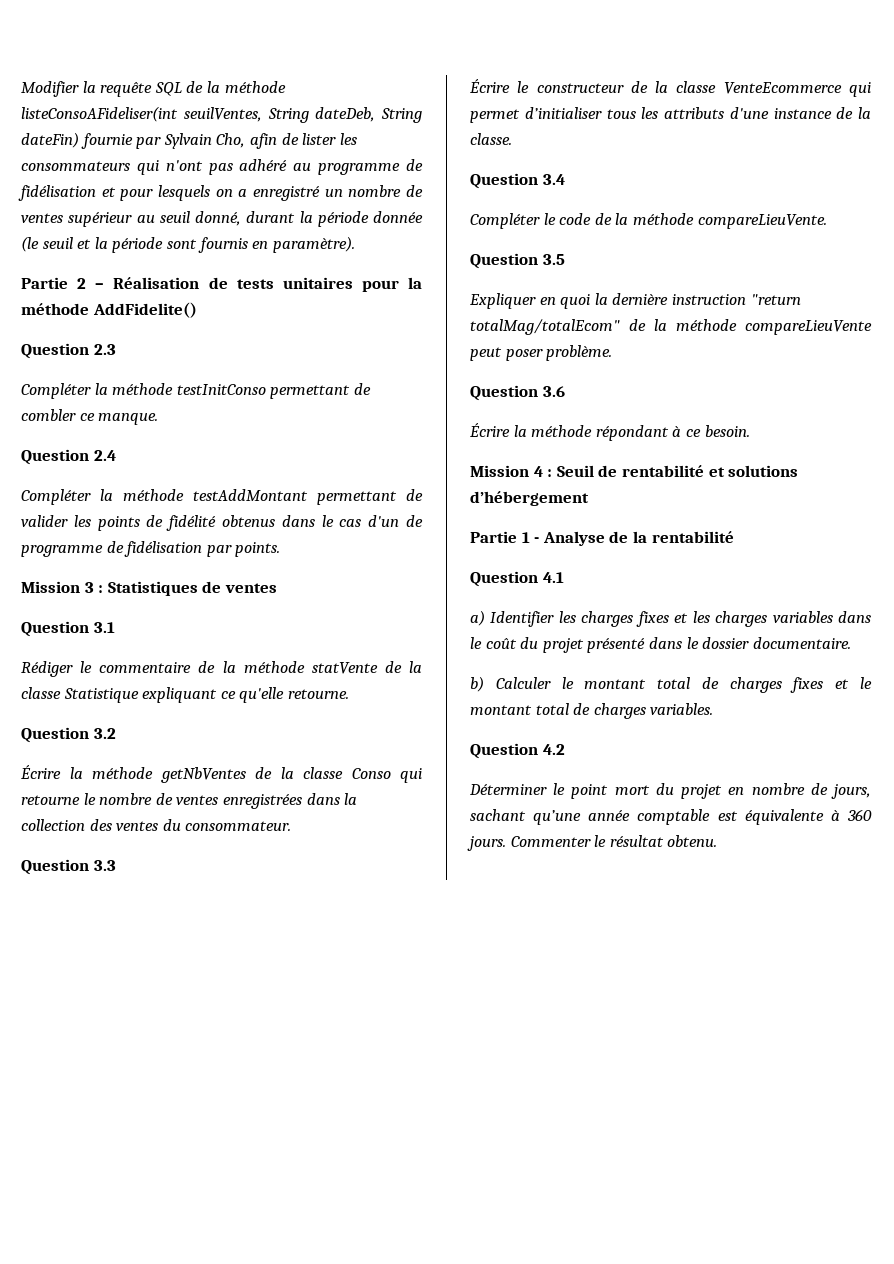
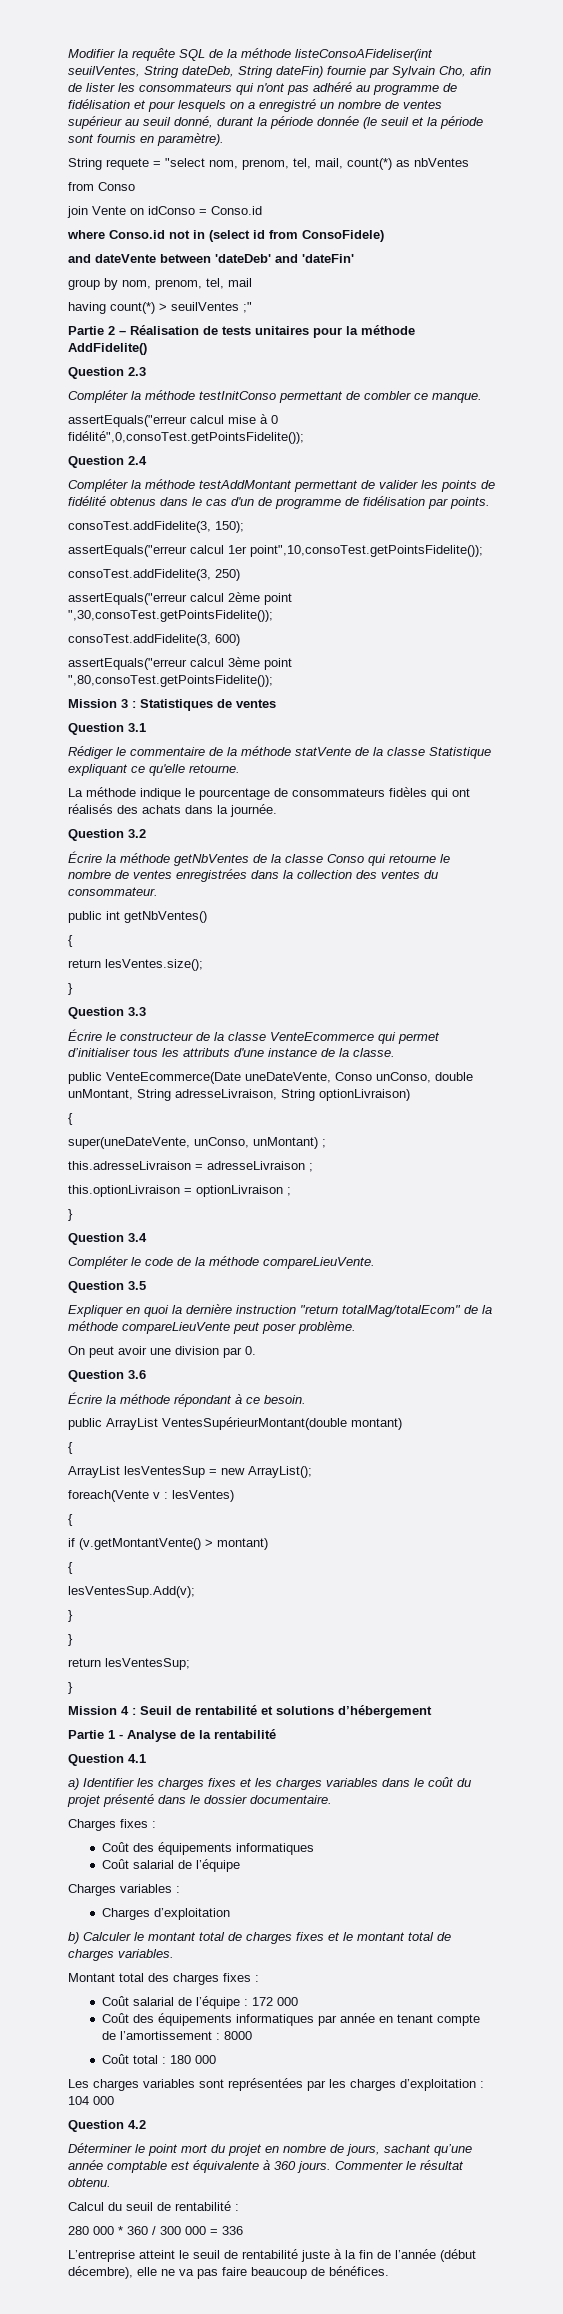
+ String requete = "select nom, prenom, tel, mail, count(*) as nbVentes
+ from Conso
+ join Vente on idConso = Conso.id
+ where Conso.id not in (select id from ConsoFidele)
+ and dateVente between 'dateDeb' and 'dateFin'
+ group by nom, prenom, tel, mail
+ having count(*) > seuilVentes ;"
+ assertEquals("erreur calcul mise à 0 fidélité",0,consoTest.getPointsFidelite());
+ consoTest.addFidelite(3, 150);
+ assertEquals("erreur calcul 1er point",10,consoTest.getPointsFidelite());
+ consoTest.addFidelite(3, 250)
+ assertEquals("erreur calcul 2ème point ",30,consoTest.getPointsFidelite());
+ consoTest.addFidelite(3, 600)
+ assertEquals("erreur calcul 3ème point ",80,consoTest.getPointsFidelite());
+ La méthode indique le pourcentage de consommateurs fidèles qui ont réalisés des achats dans la journée.
+ public int getNbVentes()
+ {
+ return lesVentes.size();
+ }
+ public VenteEcommerce(Date uneDateVente, Conso unConso, double unMontant, String adresseLivraison, String optionLivraison)
+ {
+ super(uneDateVente, unConso, unMontant) ;
+ this.adresseLivraison = adresseLivraison ;
+ this.optionLivraison = optionLivraison ;
+ }
+ On peut avoir une division par 0.
+ public ArrayList VentesSupérieurMontant(double montant)
+ {
+ ArrayList lesVentesSup = new ArrayList();
+ foreach(Vente v : lesVentes)
+ {
+ if (v.getMontantVente() > montant)
+ {
+ lesVentesSup.Add(v);
+ }
+ }
+ return lesVentesSup;
+ }
+ Charges fixes :
+ Coût des équipements informatiques
+ Coût salarial de l’équipe
+ Charges variables :
+ Charges d’exploitation
+ Montant total des charges fixes :
+ Coût salarial de l’équipe : 172 000
+ Coût des équipements informatiques par année en tenant compte de l’amortissement : 8000
+ Coût total : 180 000
+ Les charges variables sont représentées par les charges d’exploitation : 104 000
+ Calcul du seuil de rentabilité :
+ 280 000 * 360 / 300 000 = 336
+ L’entreprise atteint le seuil de rentabilité juste à la fin de l’année (début décembre), elle ne va pas faire beaucoup de bénéfices.

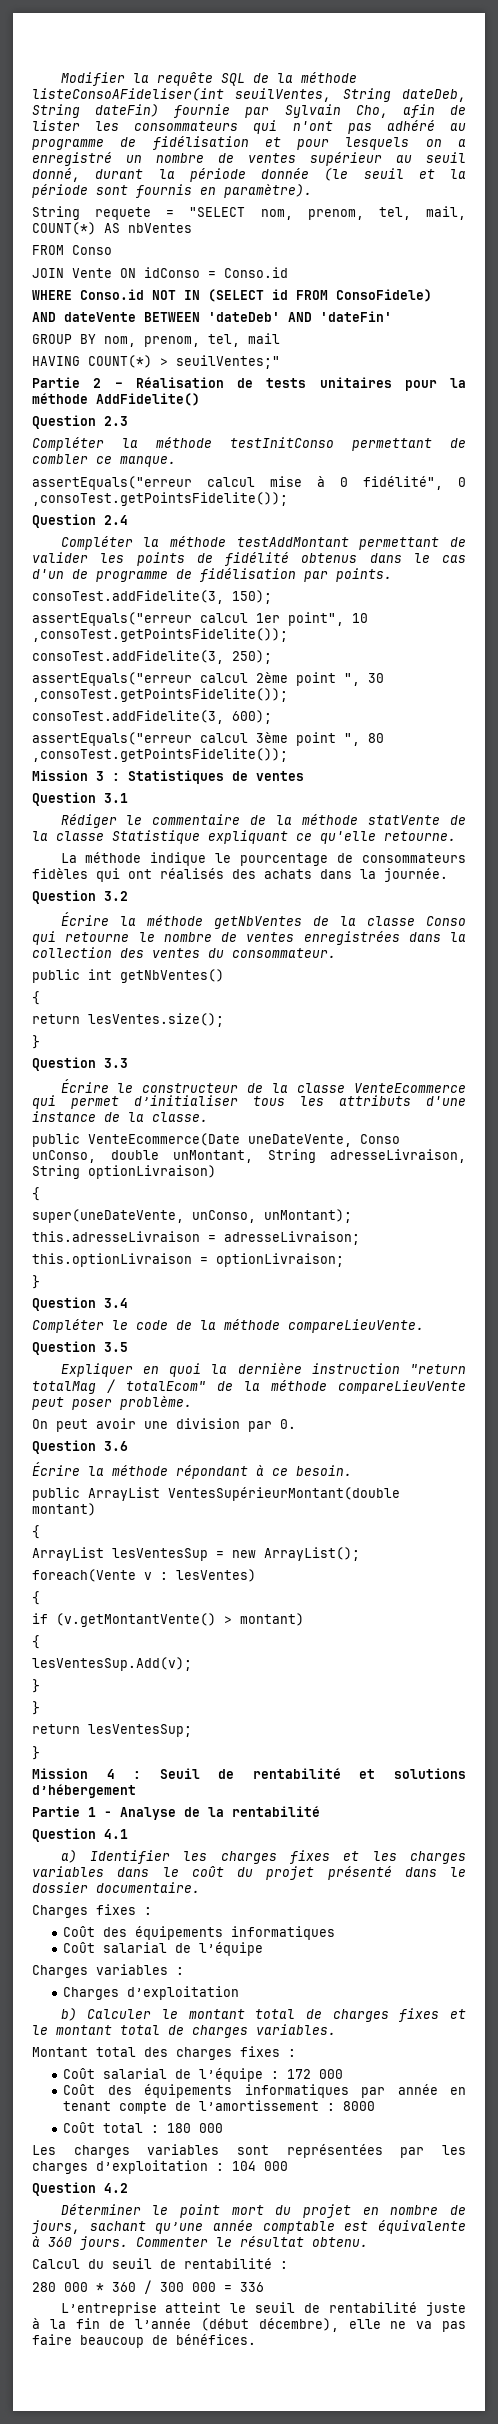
- String requete = "select nom, prenom, tel, mail, count(*) as nbVentes
+ String requete = "SELECT nom, prenom, tel, mail, COUNT(*) AS nbVentes
- from Conso
+ FROM Conso
- join Vente on idConso = Conso.id
+ JOIN Vente ON idConso = Conso.id
- where Conso.id not in (select id from ConsoFidele)
- and dateVente between 'dateDeb' and 'dateFin'
+ WHERE Conso.id NOT IN (SELECT id FROM ConsoFidele)
+ AND dateVente BETWEEN 'dateDeb' AND 'dateFin'
- group by nom, prenom, tel, mail
+ GROUP BY nom, prenom, tel, mail
- having count(*) > seuilVentes ;"
+ HAVING COUNT(*) > seuilVentes;"
- assertEquals("erreur calcul mise à 0 fidélité",0,consoTest.getPointsFidelite());
+ assertEquals("erreur calcul mise à 0 fidélité", 0 ,consoTest.getPointsFidelite());
- assertEquals("erreur calcul 1er point",10,consoTest.getPointsFidelite());
- consoTest.addFidelite(3, 250)
+ assertEquals("erreur calcul 1er point", 10 ,consoTest.getPointsFidelite());
+ consoTest.addFidelite(3, 250);
- assertEquals("erreur calcul 2ème point ",30,consoTest.getPointsFidelite());
- consoTest.addFidelite(3, 600)
+ assertEquals("erreur calcul 2ème point ", 30 ,consoTest.getPointsFidelite());
+ consoTest.addFidelite(3, 600);
- assertEquals("erreur calcul 3ème point ",80,consoTest.getPointsFidelite());
+ assertEquals("erreur calcul 3ème point ", 80 ,consoTest.getPointsFidelite());
- super(uneDateVente, unConso, unMontant) ;
+ super(uneDateVente, unConso, unMontant);
- this.adresseLivraison = adresseLivraison ;
+ this.adresseLivraison = adresseLivraison;
- this.optionLivraison = optionLivraison ;
+ this.optionLivraison = optionLivraison;
- Expliquer en quoi la dernière instruction "return totalMag/totalEcom" de la méthode compareLieuVente peut poser problème.
+ Expliquer en quoi la dernière instruction "return totalMag / totalEcom" de la méthode compareLieuVente peut poser problème.

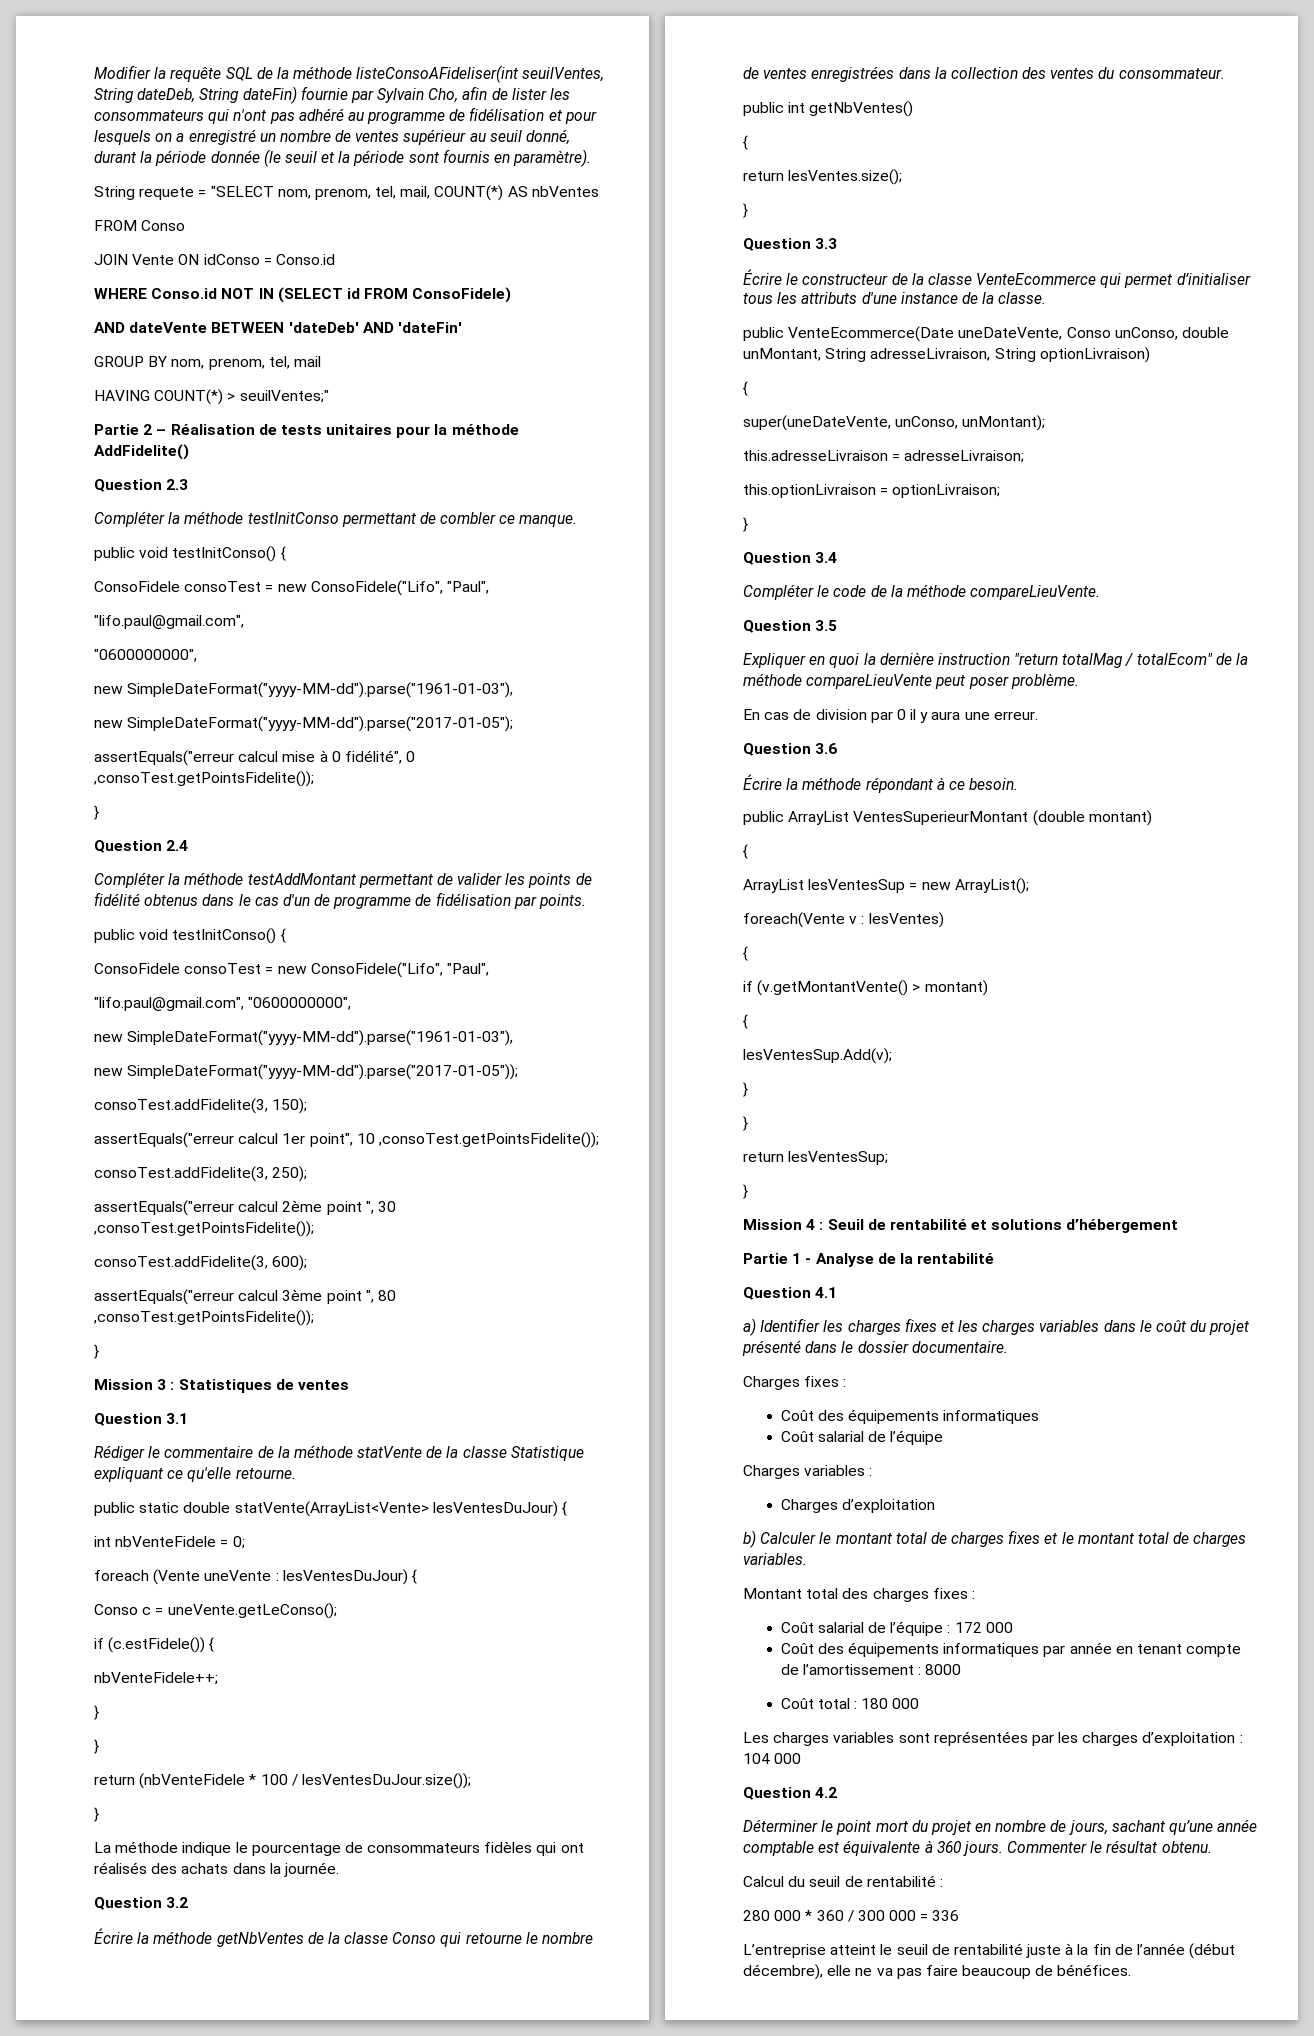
  Compléter la méthode testInitConso permettant de combler ce manque.
+ public void testInitConso() {
+ ConsoFidele consoTest = new ConsoFidele("Lifo", "Paul",
+ "lifo.paul@gmail.com",
+ "0600000000",
+ new SimpleDateFormat("yyyy-MM-dd").parse("1961-01-03"),
+ new SimpleDateFormat("yyyy-MM-dd").parse("2017-01-05");
  assertEquals("erreur calcul mise à 0 fidélité", 0 ,consoTest.getPointsFidelite());
+ }
  Compléter la méthode testAddMontant permettant de valider les points de fidélité obtenus dans le cas d'un de programme de fidélisation par points.
+ public void testInitConso() {
+ ConsoFidele consoTest = new ConsoFidele("Lifo", "Paul",
+ "lifo.paul@gmail.com", "0600000000",
+ new SimpleDateFormat("yyyy-MM-dd").parse("1961-01-03"),
+ new SimpleDateFormat("yyyy-MM-dd").parse("2017-01-05"));
  assertEquals("erreur calcul 3ème point ", 80 ,consoTest.getPointsFidelite());
+ }
+ public static double statVente(ArrayList<Vente> lesVentesDuJour) {
+ int nbVenteFidele = 0;
+ foreach (Vente uneVente : lesVentesDuJour) {
+ Conso c = uneVente.getLeConso();
+ if (c.estFidele()) {
+ nbVenteFidele++;
+ }
+ }
+ return (nbVenteFidele * 100 / lesVentesDuJour.size());
+ }
- On peut avoir une division par 0.
+ En cas de division par 0 il y aura une erreur.
- public ArrayList VentesSupérieurMontant(double montant)
+ public ArrayList VentesSuperieurMontant (double montant)

